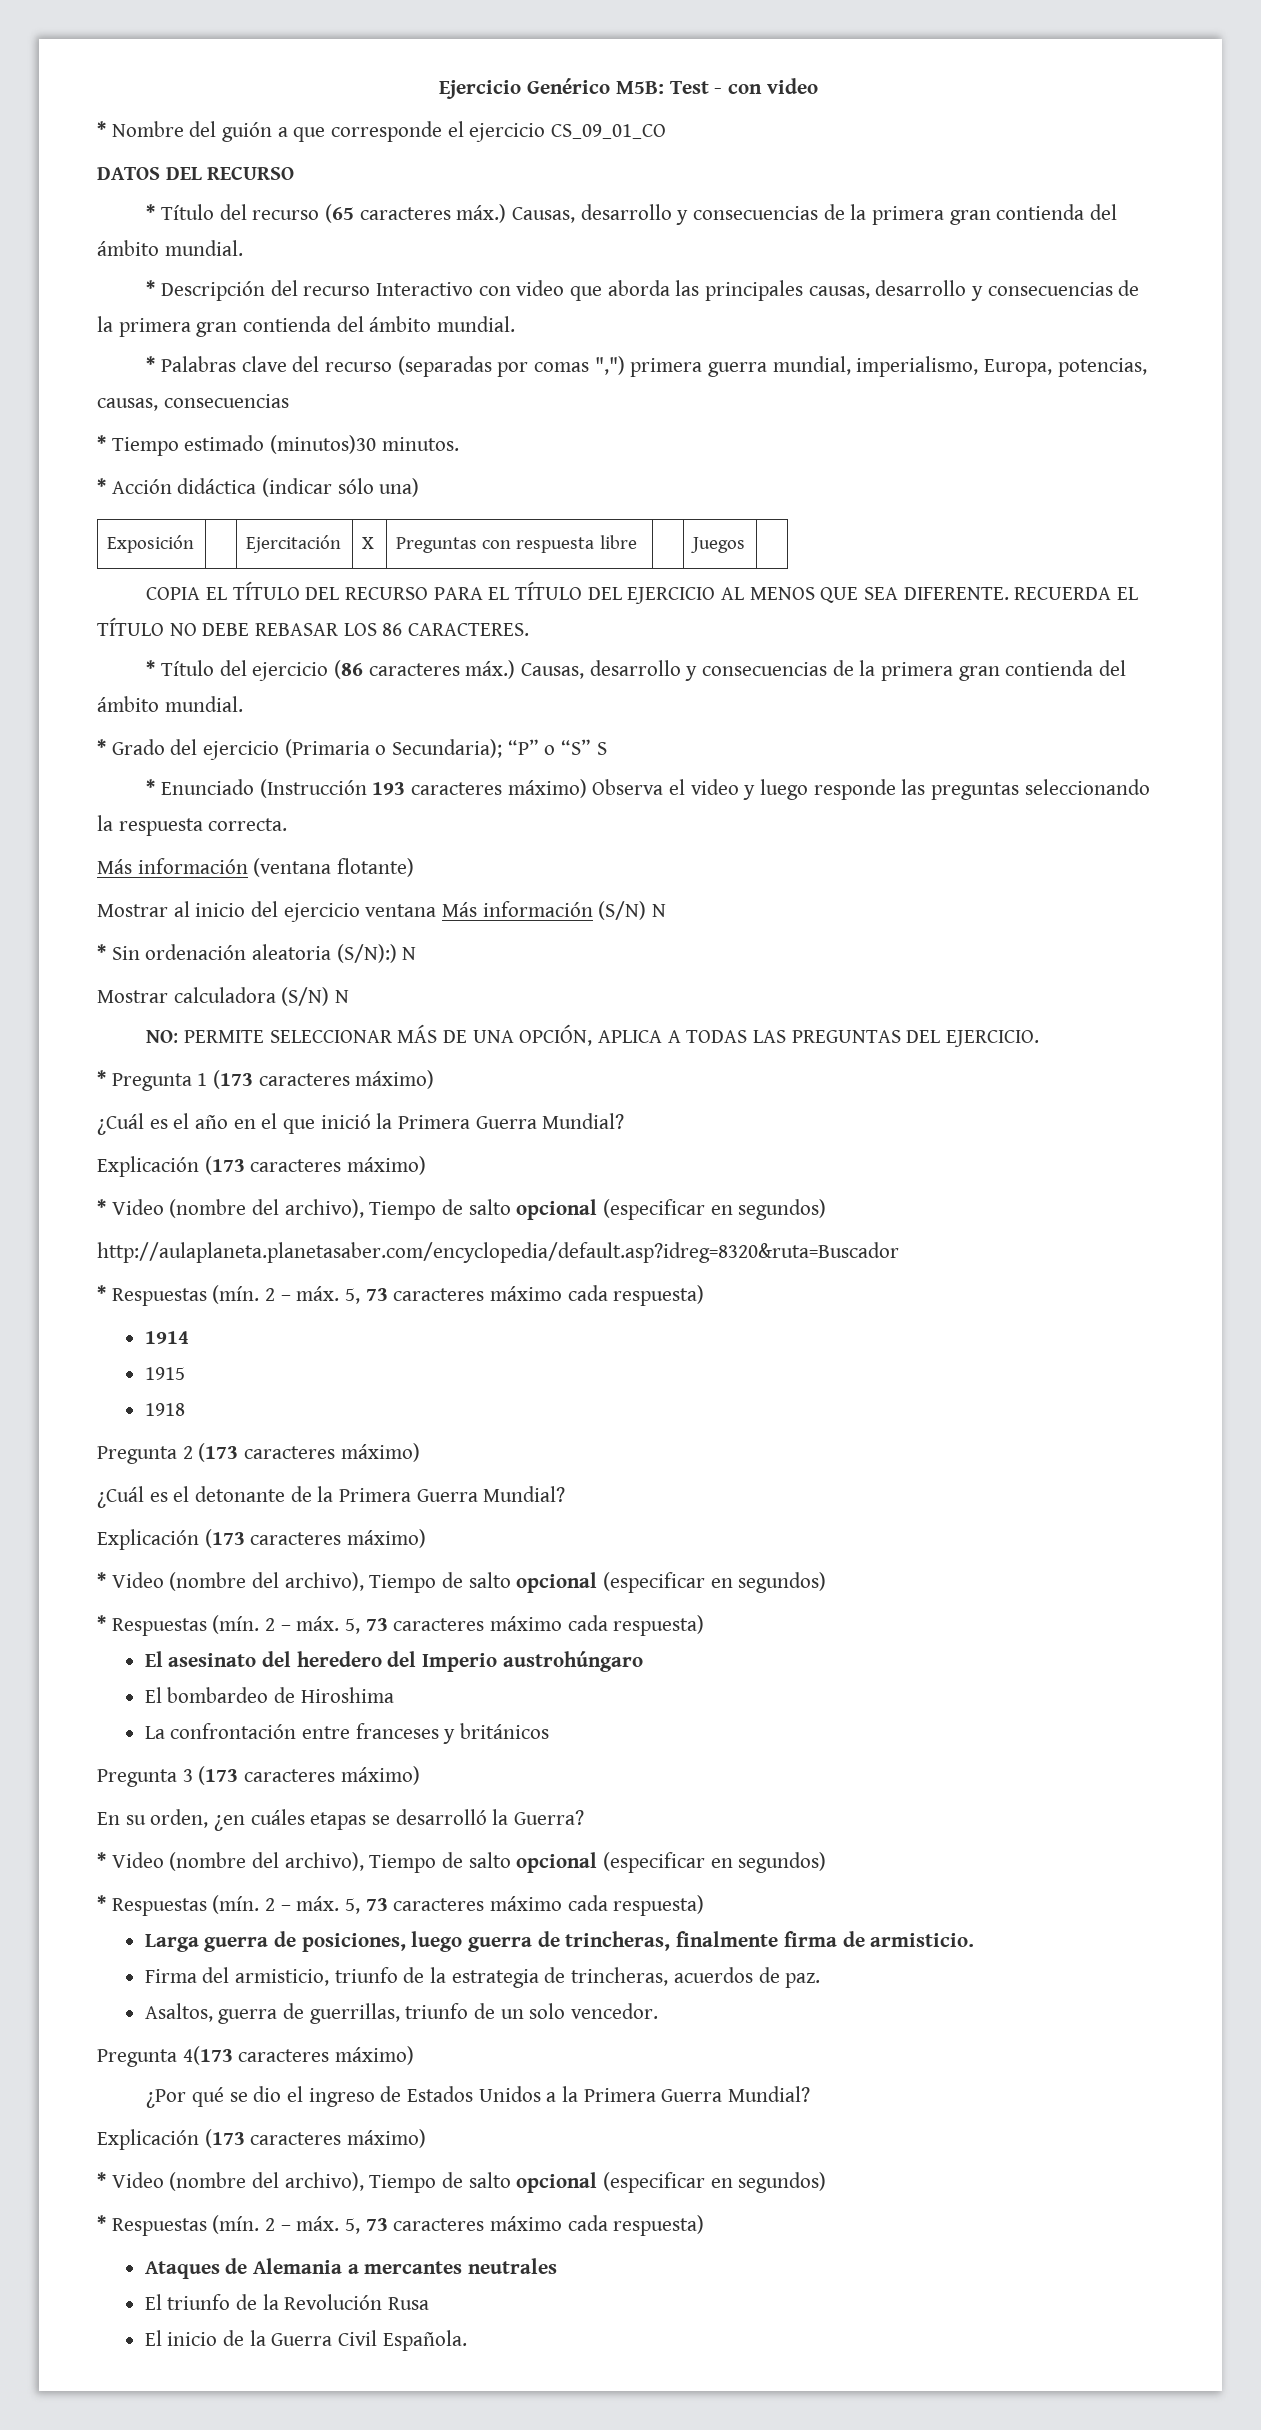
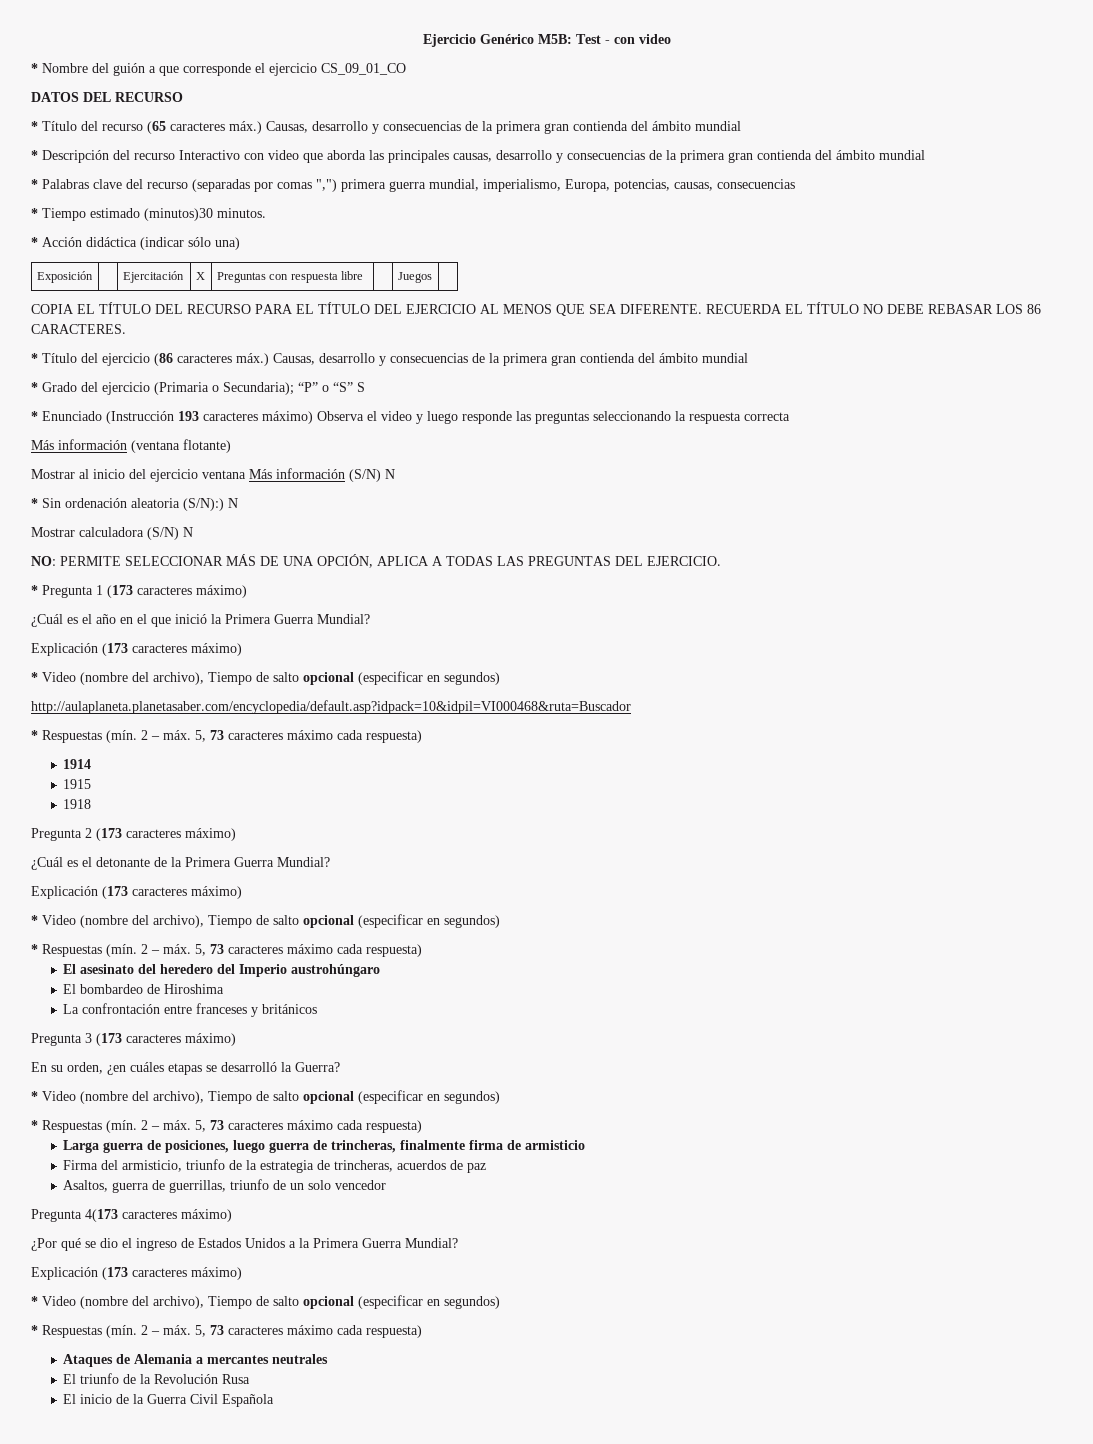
- * Título del recurso (65 caracteres máx.) Causas, desarrollo y consecuencias de la primera gran contienda del ámbito mundial.
+ * Título del recurso (65 caracteres máx.) Causas, desarrollo y consecuencias de la primera gran contienda del ámbito mundial
- * Descripción del recurso Interactivo con video que aborda las principales causas, desarrollo y consecuencias de la primera gran contienda del ámbito mundial.
+ * Descripción del recurso Interactivo con video que aborda las principales causas, desarrollo y consecuencias de la primera gran contienda del ámbito mundial
- * Título del ejercicio (86 caracteres máx.) Causas, desarrollo y consecuencias de la primera gran contienda del ámbito mundial.
+ * Título del ejercicio (86 caracteres máx.) Causas, desarrollo y consecuencias de la primera gran contienda del ámbito mundial
- * Enunciado (Instrucción 193 caracteres máximo) Observa el video y luego responde las preguntas seleccionando la respuesta correcta.
+ * Enunciado (Instrucción 193 caracteres máximo) Observa el video y luego responde las preguntas seleccionando la respuesta correcta
- http://aulaplaneta.planetasaber.com/encyclopedia/default.asp?idreg=8320&ruta=Buscador
+ http://aulaplaneta.planetasaber.com/encyclopedia/default.asp?idpack=10&idpil=VI000468&ruta=Buscador
- Larga guerra de posiciones, luego guerra de trincheras, finalmente firma de armisticio.
+ Larga guerra de posiciones, luego guerra de trincheras, finalmente firma de armisticio
- Firma del armisticio, triunfo de la estrategia de trincheras, acuerdos de paz.
+ Firma del armisticio, triunfo de la estrategia de trincheras, acuerdos de paz
- Asaltos, guerra de guerrillas, triunfo de un solo vencedor.
+ Asaltos, guerra de guerrillas, triunfo de un solo vencedor
- El inicio de la Guerra Civil Española.
+ El inicio de la Guerra Civil Española

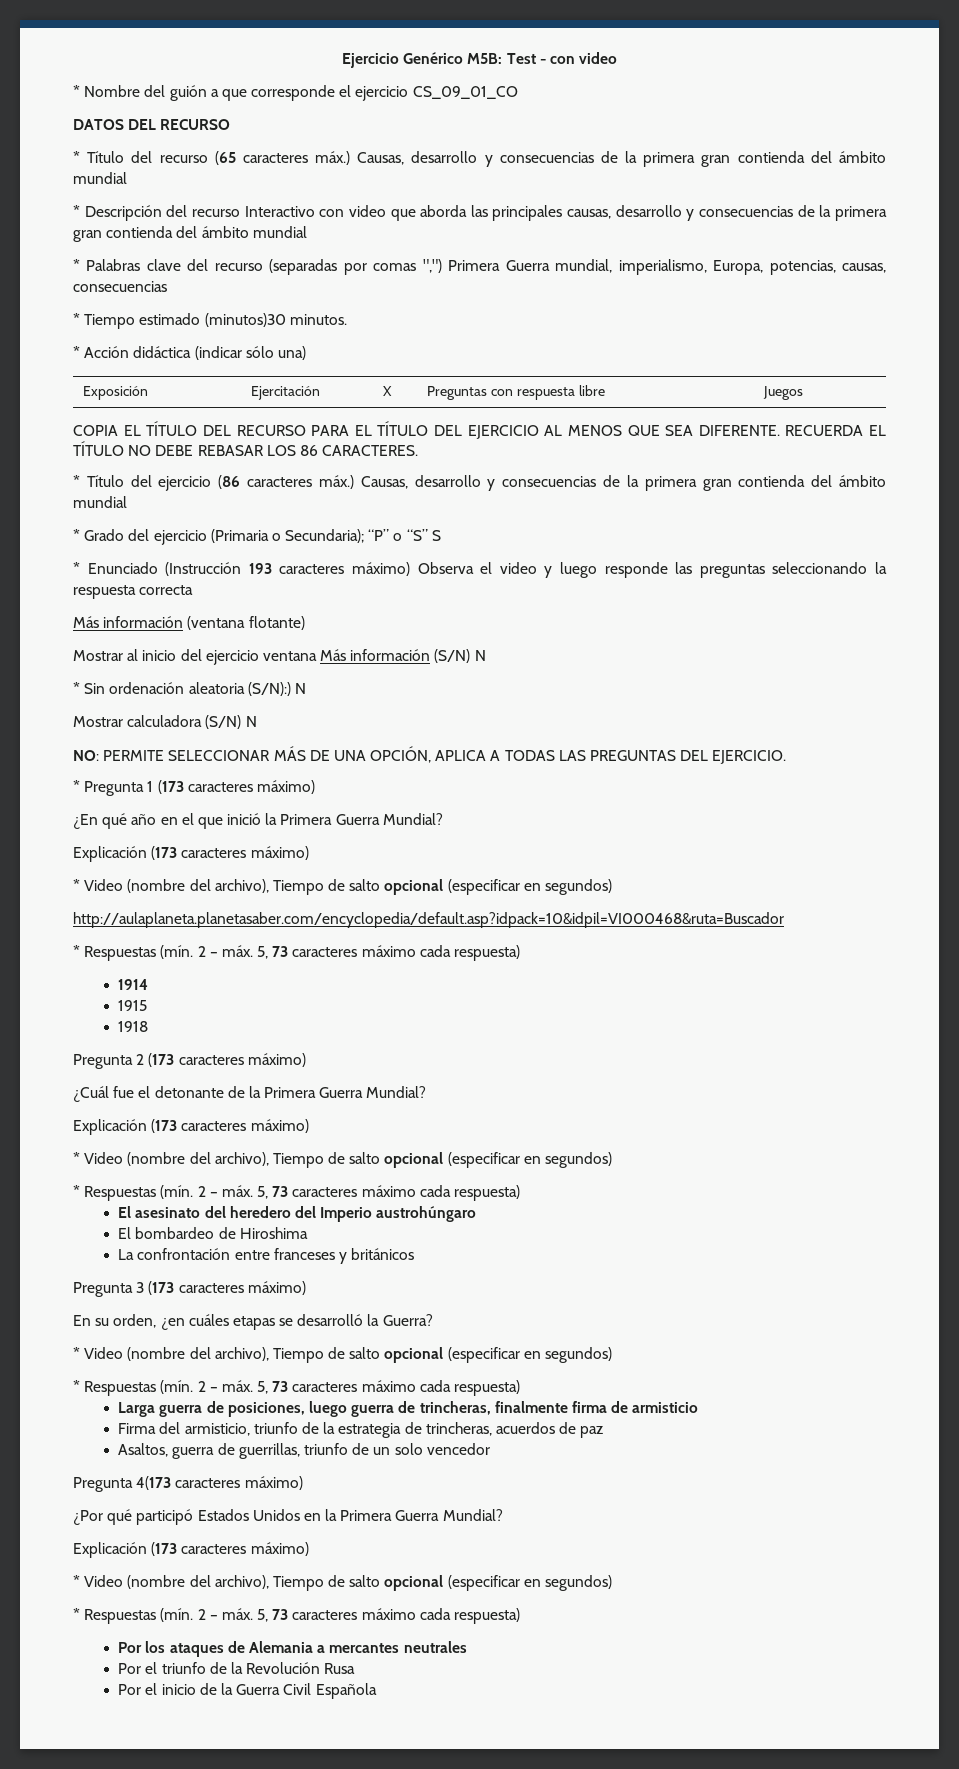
- * Palabras clave del recurso (separadas por comas ",") primera guerra mundial, imperialismo, Europa, potencias, causas, consecuencias
+ * Palabras clave del recurso (separadas por comas ",") Primera Guerra mundial, imperialismo, Europa, potencias, causas, consecuencias
- ¿Cuál es el año en el que inició la Primera Guerra Mundial?
+ ¿En qué año en el que inició la Primera Guerra Mundial?
- ¿Cuál es el detonante de la Primera Guerra Mundial?
+ ¿Cuál fue el detonante de la Primera Guerra Mundial?
- ¿Por qué se dio el ingreso de Estados Unidos a la Primera Guerra Mundial?
+ ¿Por qué participó Estados Unidos en la Primera Guerra Mundial?
- Ataques de Alemania a mercantes neutrales
+ Por los ataques de Alemania a mercantes neutrales
- El triunfo de la Revolución Rusa
+ Por el triunfo de la Revolución Rusa
- El inicio de la Guerra Civil Española
+ Por el inicio de la Guerra Civil Española

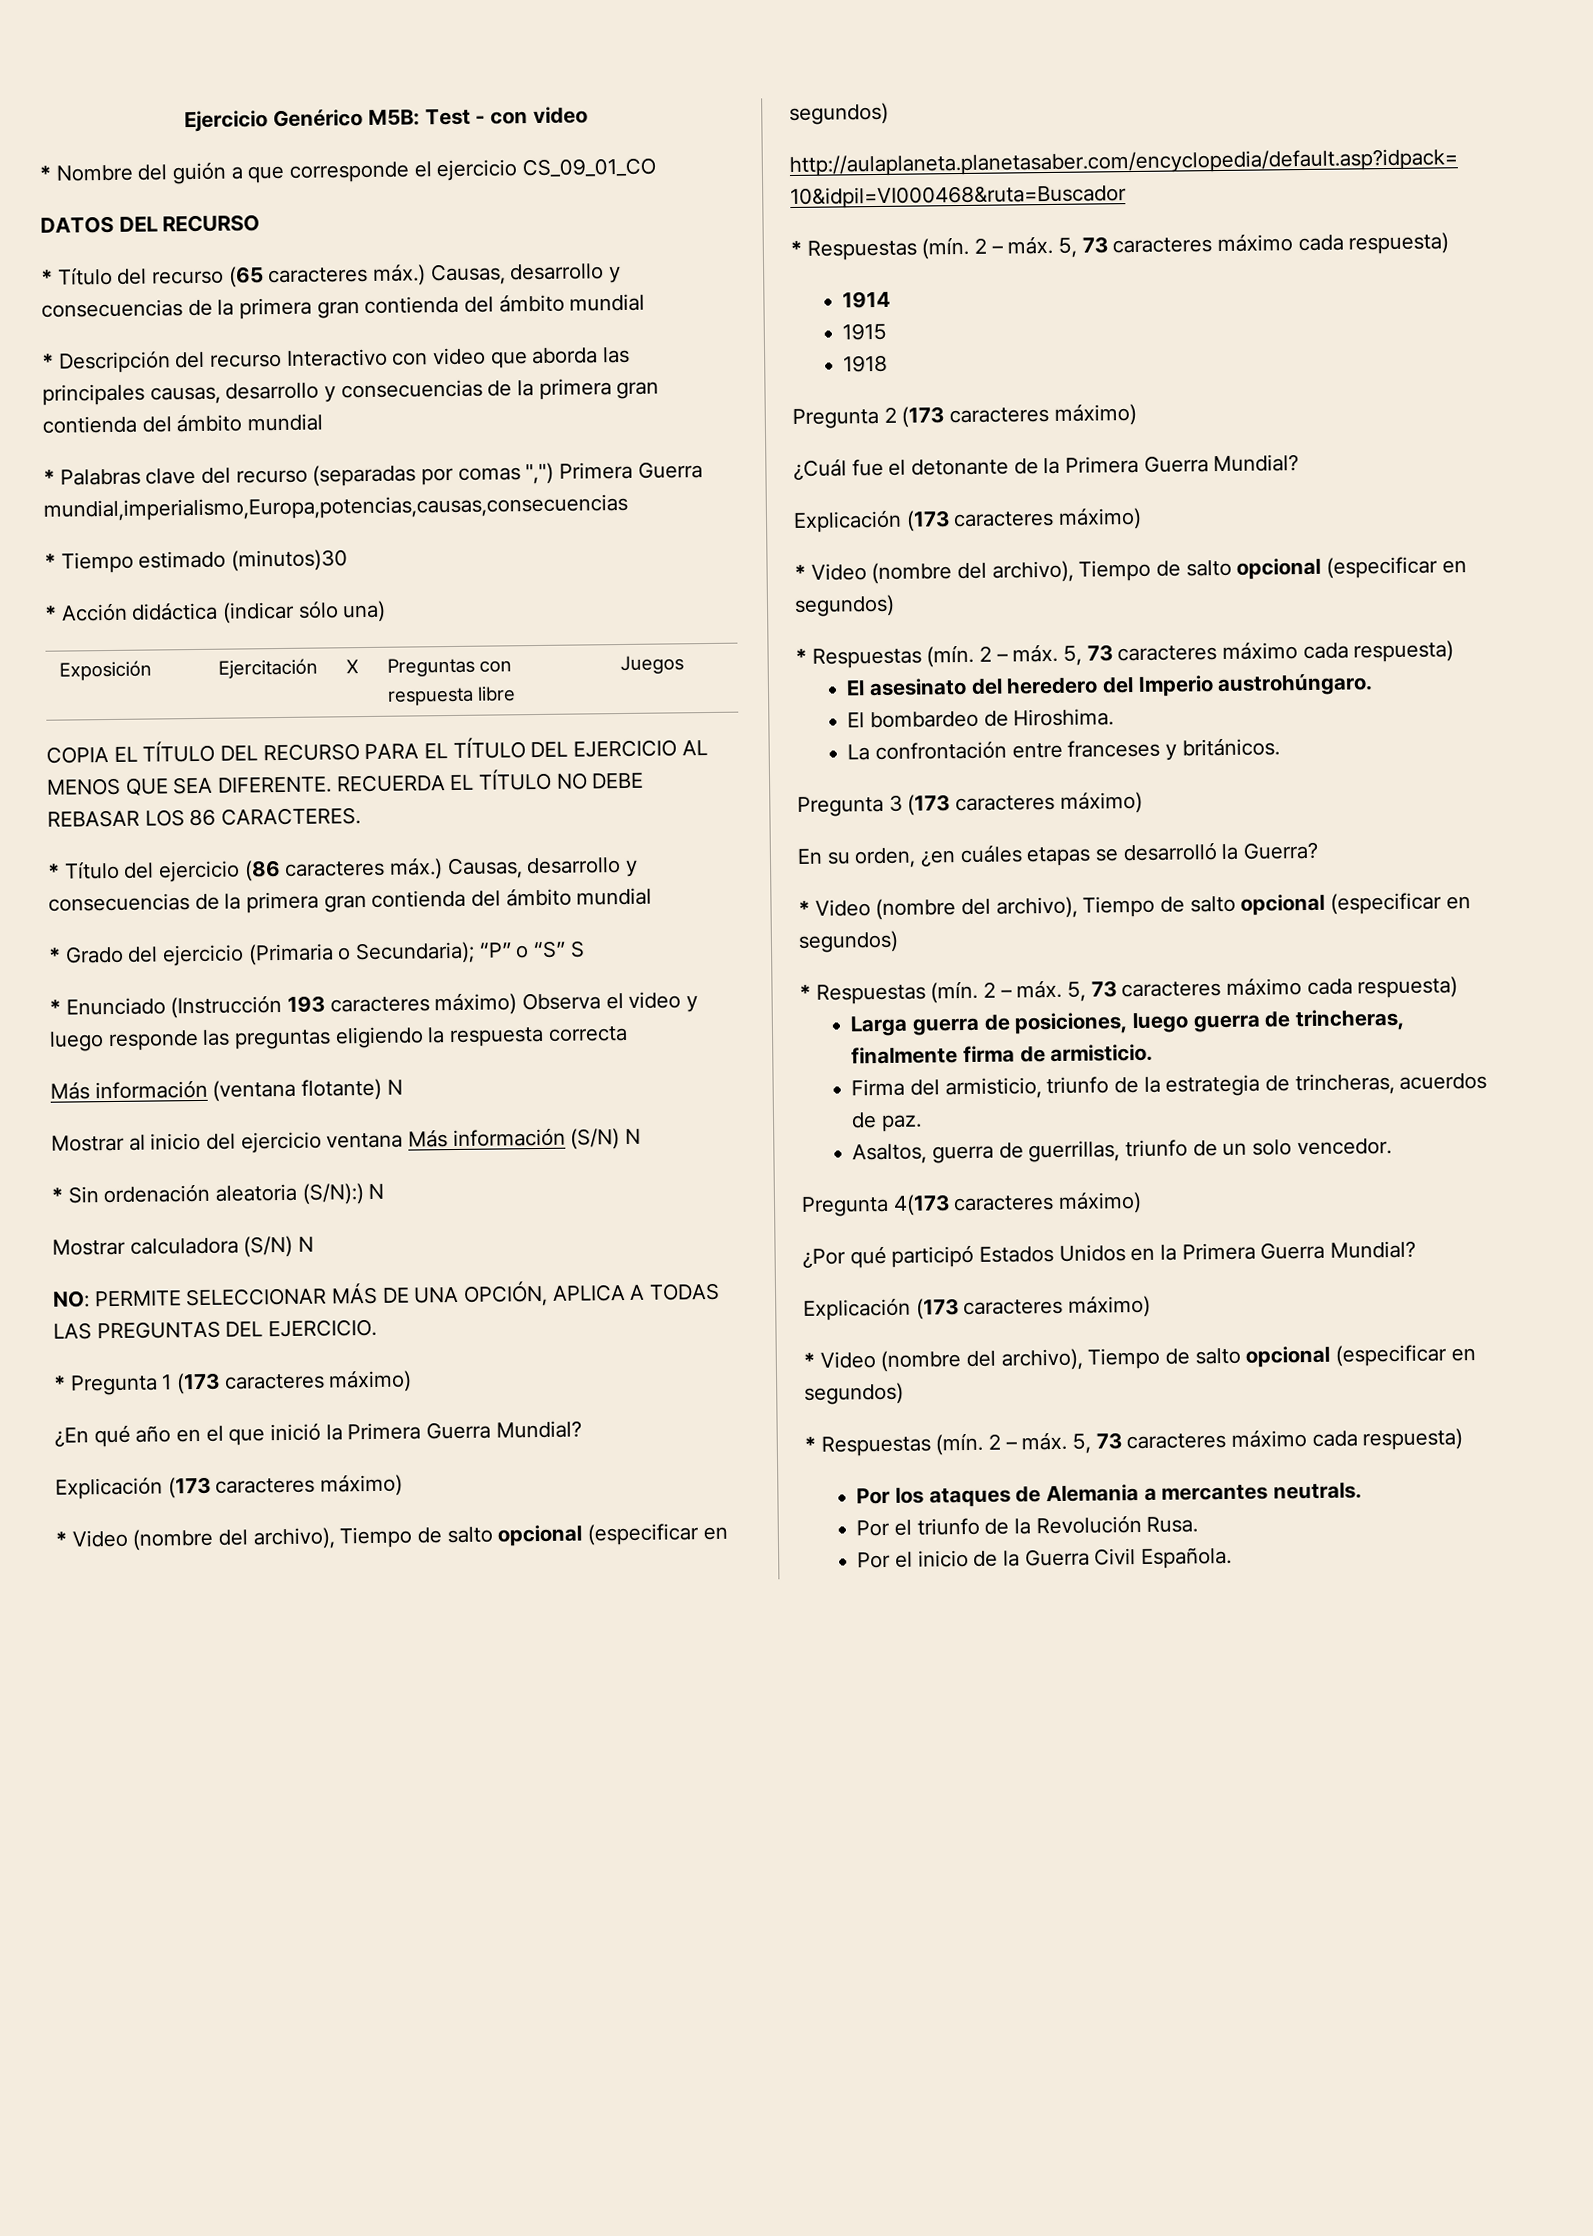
- * Palabras clave del recurso (separadas por comas ",") Primera Guerra mundial, imperialismo, Europa, potencias, causas, consecuencias
+ * Palabras clave del recurso (separadas por comas ",") Primera Guerra mundial,imperialismo,Europa,potencias,causas,consecuencias
- * Tiempo estimado (minutos)30 minutos.
+ * Tiempo estimado (minutos)30
- * Enunciado (Instrucción 193 caracteres máximo) Observa el video y luego responde las preguntas seleccionando la respuesta correcta
+ * Enunciado (Instrucción 193 caracteres máximo) Observa el video y luego responde las preguntas eligiendo la respuesta correcta
- Más información (ventana flotante)
+ Más información (ventana flotante) N
- El asesinato del heredero del Imperio austrohúngaro
+ El asesinato del heredero del Imperio austrohúngaro.
- El bombardeo de Hiroshima
+ El bombardeo de Hiroshima.
- La confrontación entre franceses y británicos
+ La confrontación entre franceses y británicos.
- Larga guerra de posiciones, luego guerra de trincheras, finalmente firma de armisticio
+ Larga guerra de posiciones, luego guerra de trincheras, finalmente firma de armisticio.
- Firma del armisticio, triunfo de la estrategia de trincheras, acuerdos de paz
+ Firma del armisticio, triunfo de la estrategia de trincheras, acuerdos de paz.
- Asaltos, guerra de guerrillas, triunfo de un solo vencedor
+ Asaltos, guerra de guerrillas, triunfo de un solo vencedor.
- Por los ataques de Alemania a mercantes neutrales
+ Por los ataques de Alemania a mercantes neutrals.
- Por el triunfo de la Revolución Rusa
+ Por el triunfo de la Revolución Rusa.
- Por el inicio de la Guerra Civil Española
+ Por el inicio de la Guerra Civil Española.

